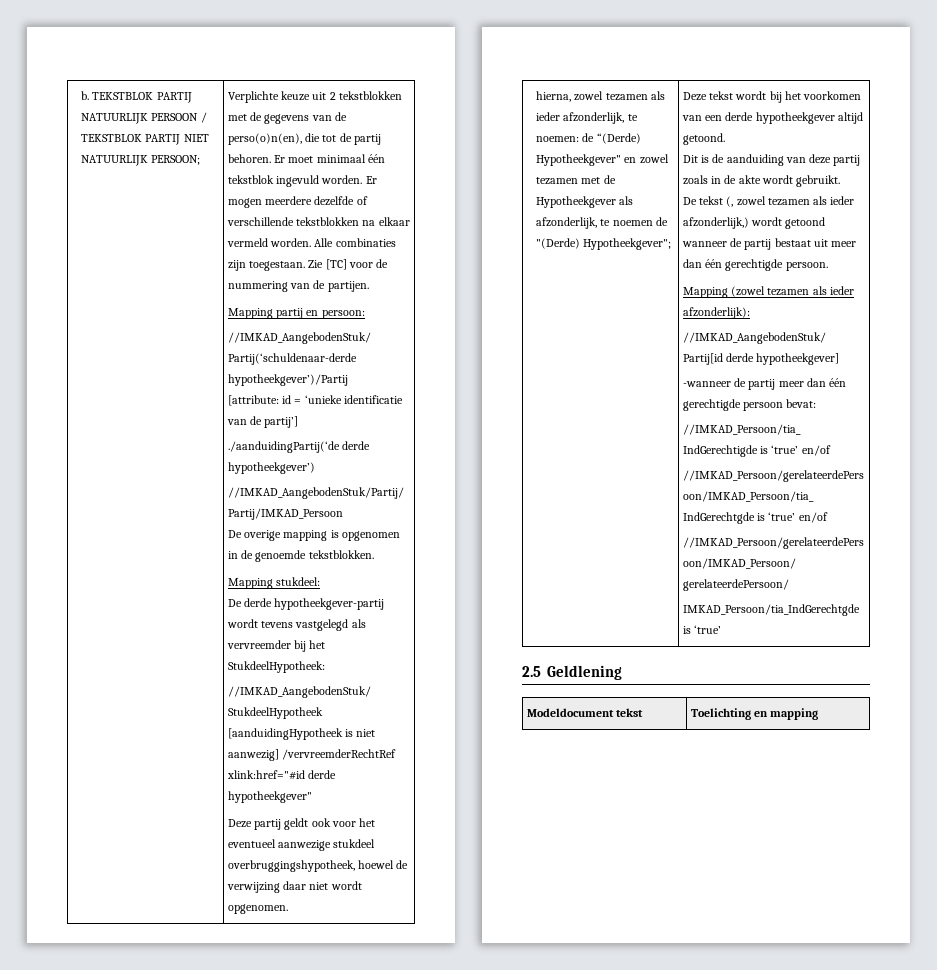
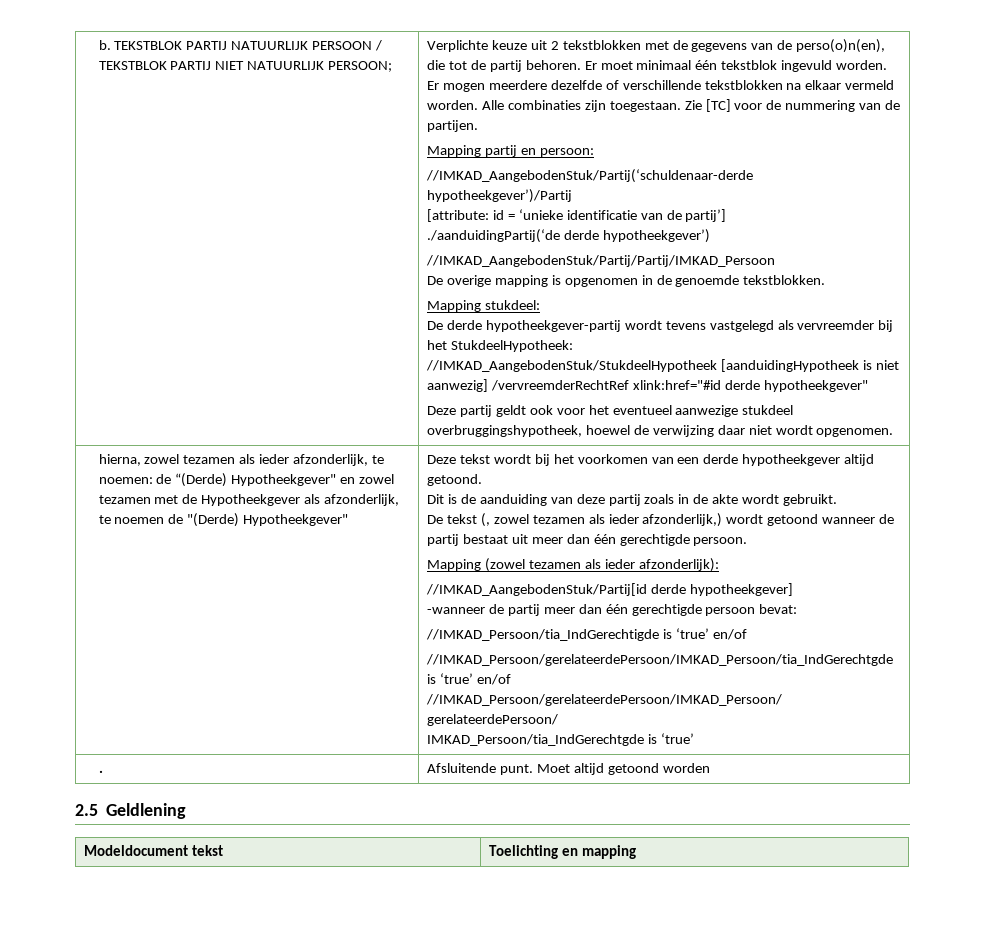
- hierna, zowel tezamen als ieder afzonderlijk, te noemen: de “(Derde) Hypotheekgever" en zowel tezamen met de Hypotheekgever als afzonderlijk, te noemen de "(Derde) Hypotheekgever";
+ hierna, zowel tezamen als ieder afzonderlijk, te noemen: de “(Derde) Hypotheekgever" en zowel tezamen met de Hypotheekgever als afzonderlijk, te noemen de "(Derde) Hypotheekgever"
+ . | Afsluitende punt. Moet altijd getoond worden

